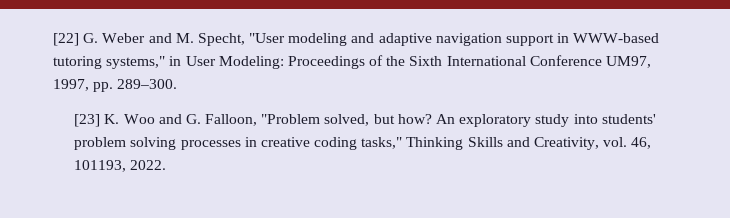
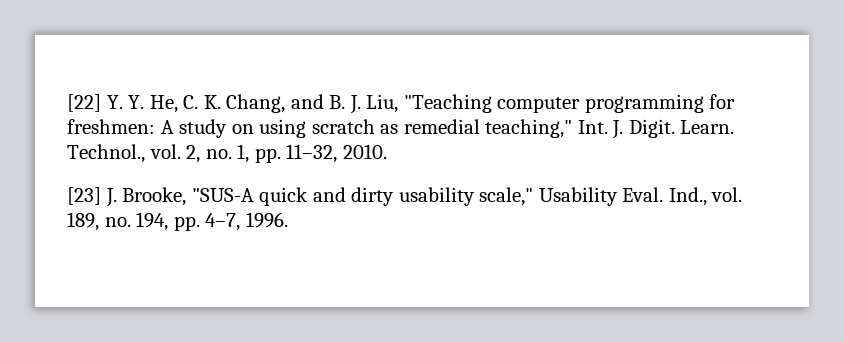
- [22] G. Weber and M. Specht, "User modeling and adaptive navigation support in WWW-based tutoring systems," in User Modeling: Proceedings of the Sixth International Conference UM97, 1997, pp. 289–300.
- [23] K. Woo and G. Falloon, "Problem solved, but how? An exploratory study into students' problem solving processes in creative coding tasks," Thinking Skills and Creativity, vol. 46, 101193, 2022.
+ [22] Y. Y. He, C. K. Chang, and B. J. Liu, "Teaching computer programming for freshmen: A study on using scratch as remedial teaching," Int. J. Digit. Learn. Technol., vol. 2, no. 1, pp. 11–32, 2010.
+ [23] J. Brooke, "SUS-A quick and dirty usability scale," Usability Eval. Ind., vol. 189, no. 194, pp. 4–7, 1996.

